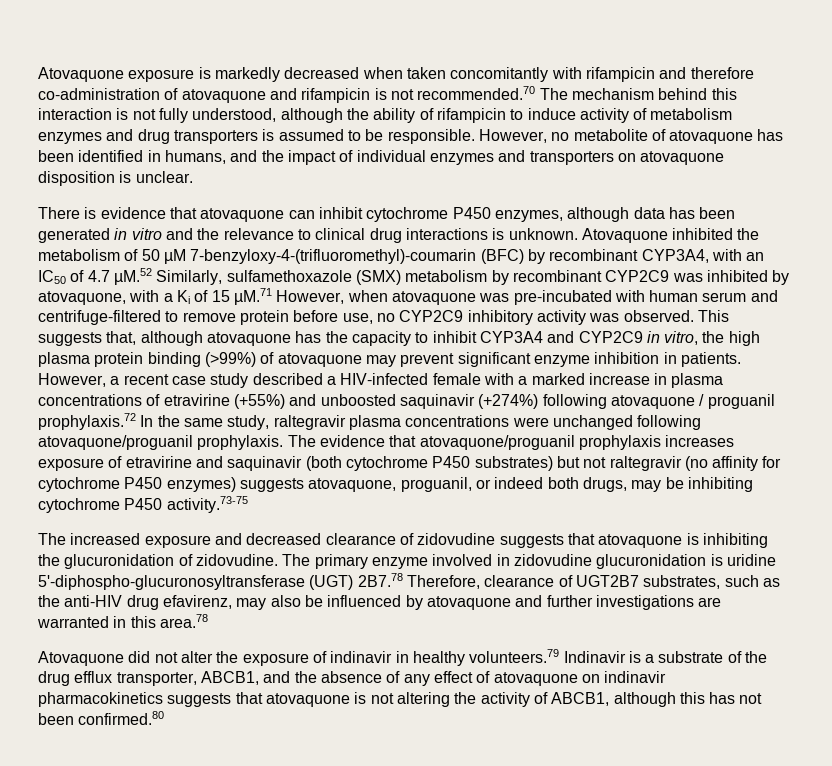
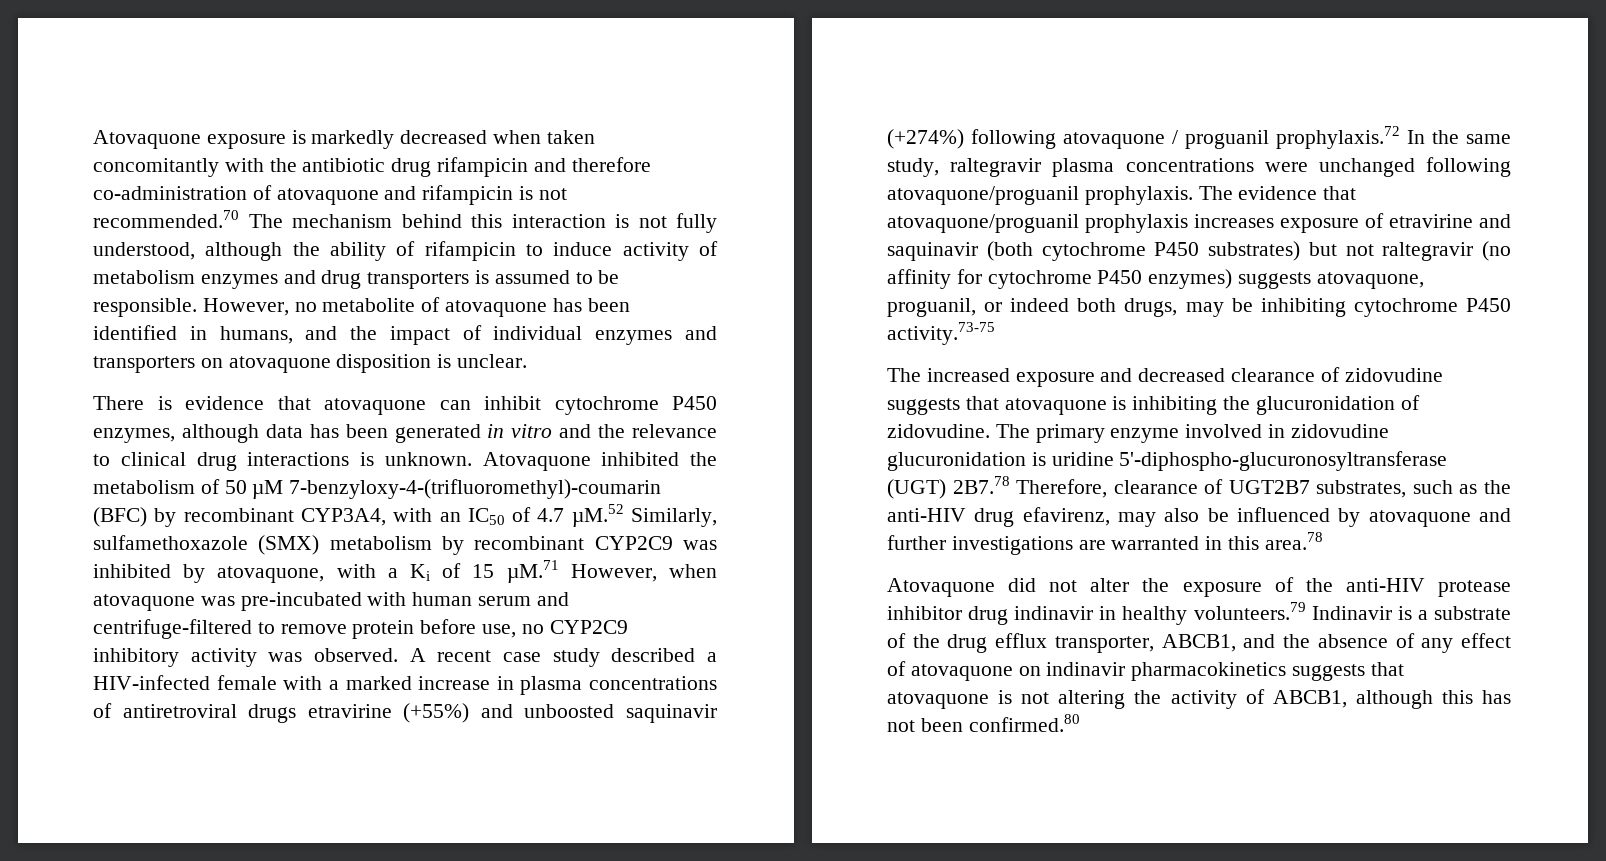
- Atovaquone exposure is markedly decreased when taken concomitantly with rifampicin and therefore co-administration of atovaquone and rifampicin is not recommended.70 The mechanism behind this interaction is not fully understood, although the ability of rifampicin to induce activity of metabolism enzymes and drug transporters is assumed to be responsible.
+ Atovaquone exposure is markedly decreased when taken concomitantly with the antibiotic drug rifampicin and therefore co-administration of atovaquone and rifampicin is not recommended.70 The mechanism behind this interaction is not fully understood, although the ability of rifampicin to induce activity of metabolism enzymes and drug transporters is assumed to be responsible.
- This suggests that, although atovaquone has the capacity to inhibit CYP3A4 and CYP2C9 in vitro, the high plasma protein binding (>99%) of atovaquone may prevent significant enzyme inhibition in patients. However, a recent case study described a HIV-infected female with a marked increase in plasma concentrations of etravirine (+55%) and unboosted saquinavir (+274%) following atovaquone / proguanil prophylaxis.72 In the same study, raltegravir plasma concentrations were unchanged following atovaquone/proguanil prophylaxis.
+ A recent case study described a HIV-infected female with a marked increase in plasma concentrations of antiretroviral drugs etravirine (+55%) and unboosted saquinavir (+274%) following atovaquone / proguanil prophylaxis.72 In the same study, raltegravir plasma concentrations were unchanged following atovaquone/proguanil prophylaxis.
- Atovaquone did not alter the exposure of indinavir in healthy volunteers.79 Indinavir is a substrate of the drug efflux transporter, ABCB1, and the absence of any effect of atovaquone on indinavir pharmacokinetics suggests that atovaquone is not altering the activity of ABCB1, although this has not been confirmed.80
+ Atovaquone did not alter the exposure of the anti-HIV protease inhibitor drug indinavir in healthy volunteers.79 Indinavir is a substrate of the drug efflux transporter, ABCB1, and the absence of any effect of atovaquone on indinavir pharmacokinetics suggests that atovaquone is not altering the activity of ABCB1, although this has not been confirmed.80

